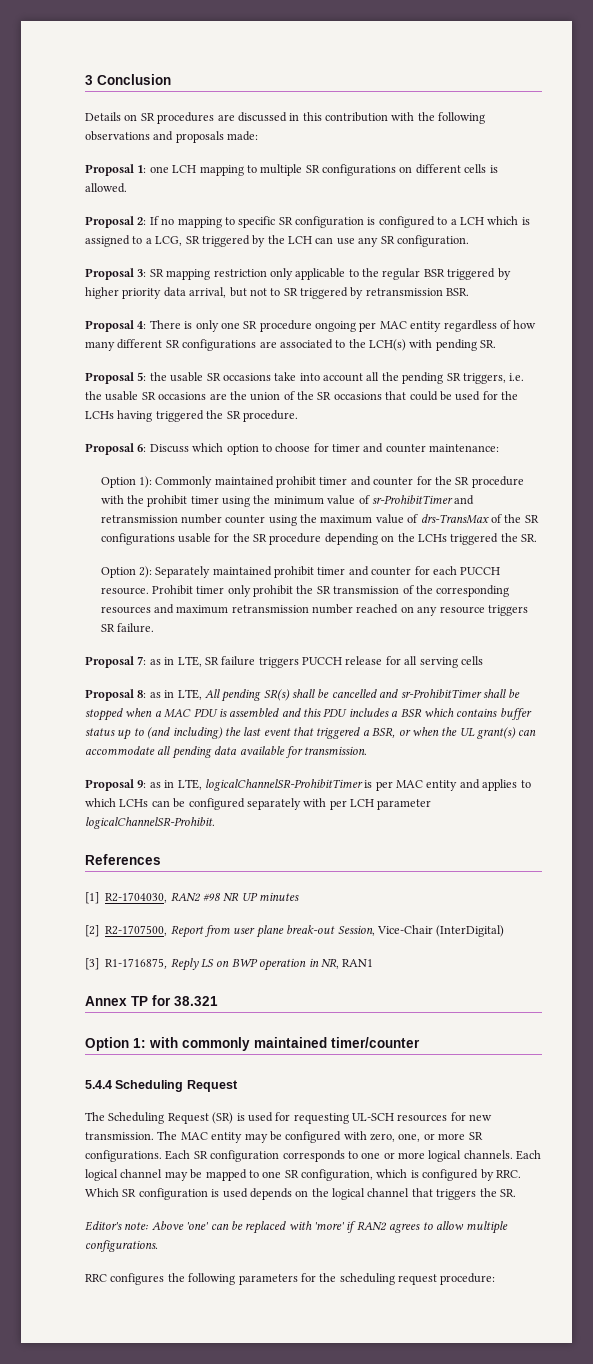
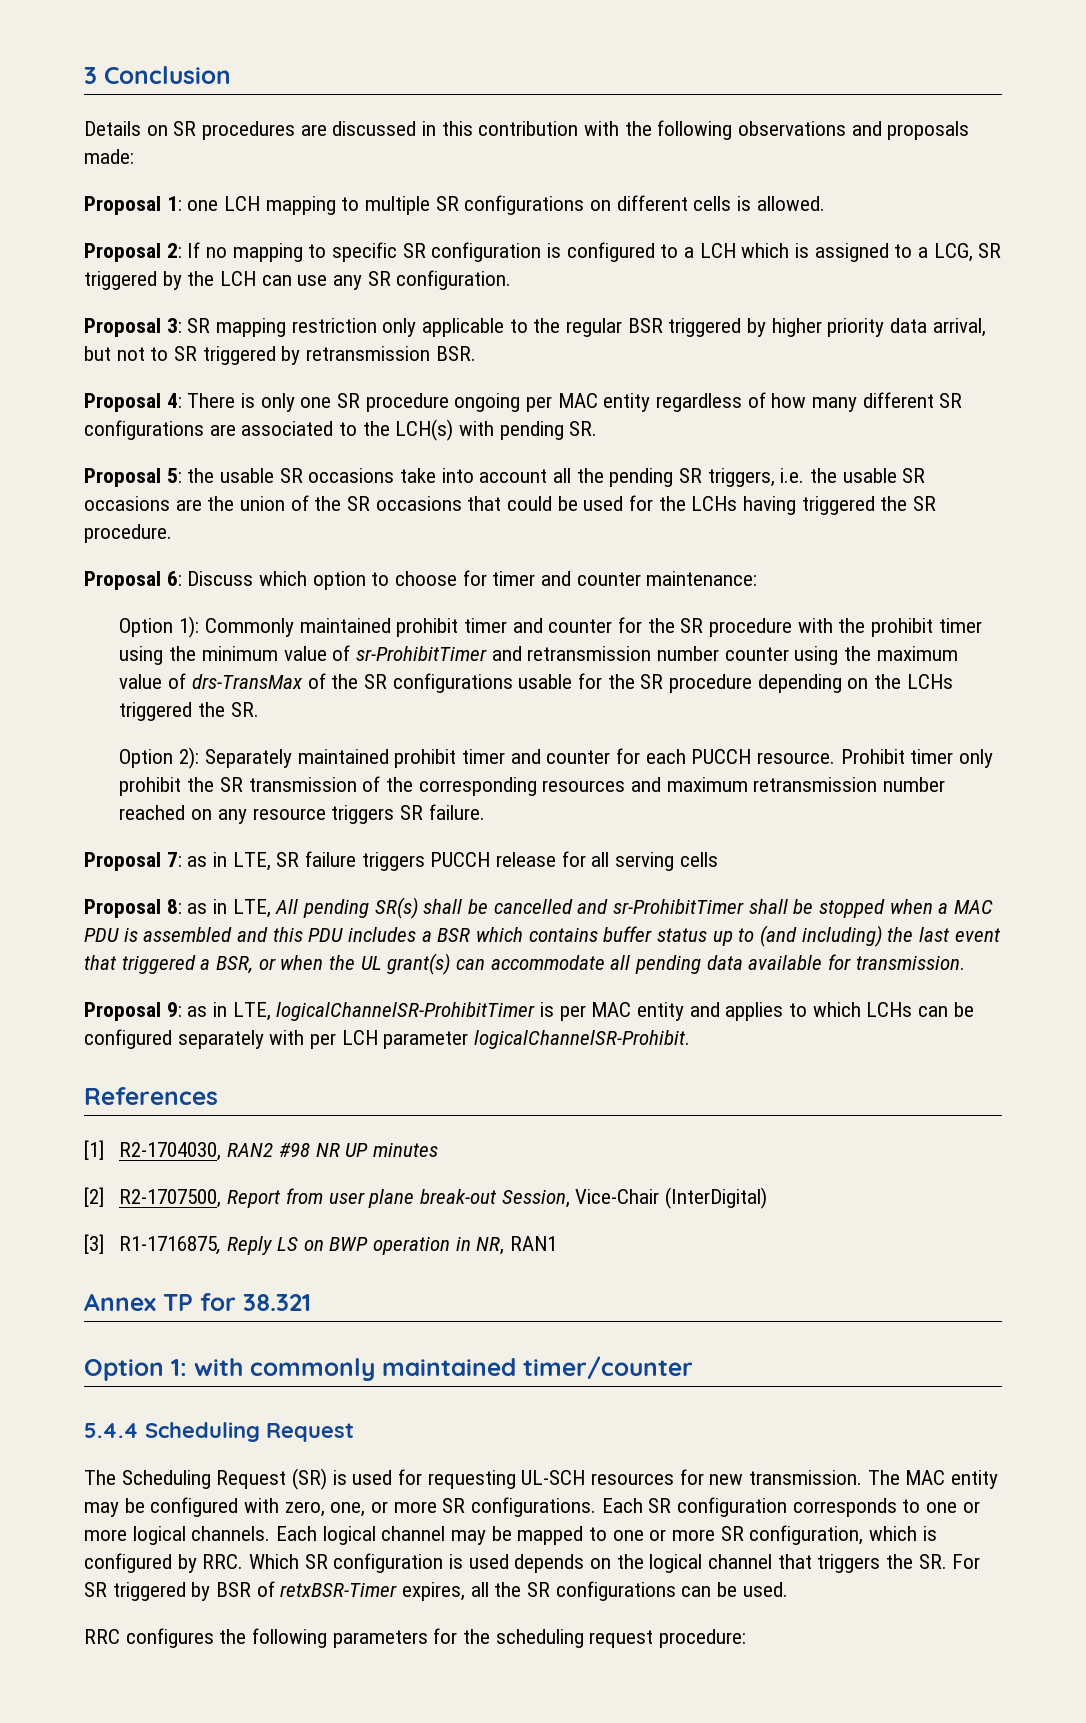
- Each logical channel may be mapped to one SR configuration, which is configured by RRC. Which SR configuration is used depends on the logical channel that triggers the SR.
- Editor's note: Above 'one' can be replaced with 'more' if RAN2 agrees to allow multiple configurations.
+ Each logical channel may be mapped to one or more SR configuration, which is configured by RRC. Which SR configuration is used depends on the logical channel that triggers the SR. For SR triggered by BSR of retxBSR-Timer expires, all the SR configurations can be used.

